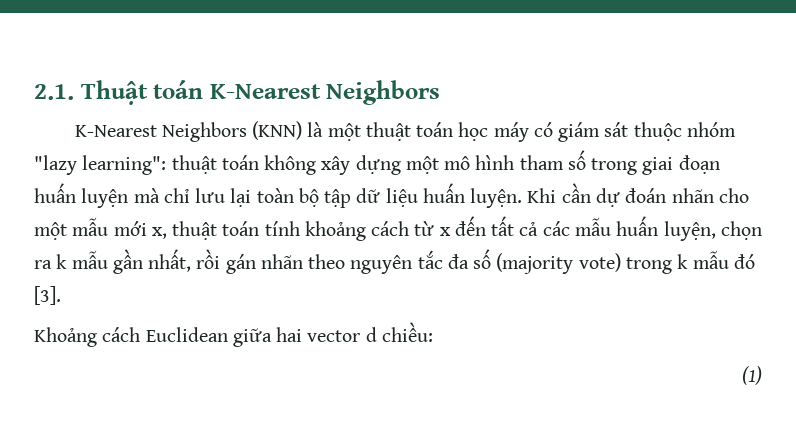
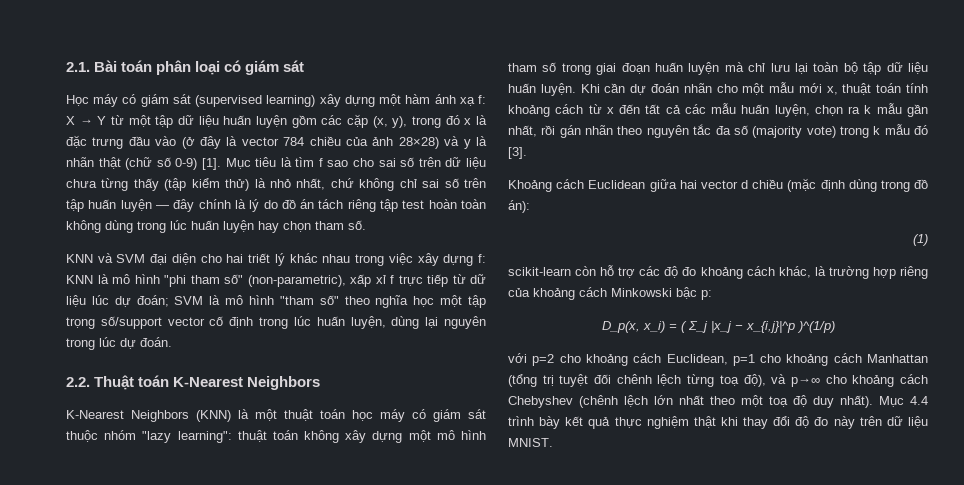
- 2.1. Thuật toán K-Nearest Neighbors
+ 2.1. Bài toán phân loại có giám sát
+ Học máy có giám sát (supervised learning) xây dựng một hàm ánh xạ f: X → Y từ một tập dữ liệu huấn luyện gồm các cặp (x, y), trong đó x là đặc trưng đầu vào (ở đây là vector 784 chiều của ảnh 28×28) và y là nhãn thật (chữ số 0-9) [1]. Mục tiêu là tìm f sao cho sai số trên dữ liệu chưa từng thấy (tập kiểm thử) là nhỏ nhất, chứ không chỉ sai số trên tập huấn luyện — đây chính là lý do đồ án tách riêng tập test hoàn toàn không dùng trong lúc huấn luyện hay chọn tham số.
+ KNN và SVM đại diện cho hai triết lý khác nhau trong việc xây dựng f: KNN là mô hình "phi tham số" (non-parametric), xấp xỉ f trực tiếp từ dữ liệu lúc dự đoán; SVM là mô hình "tham số" theo nghĩa học một tập trọng số/support vector cố định trong lúc huấn luyện, dùng lại nguyên trong lúc dự đoán.
+ 2.2. Thuật toán K-Nearest Neighbors
- Khoảng cách Euclidean giữa hai vector d chiều:
+ Khoảng cách Euclidean giữa hai vector d chiều (mặc định dùng trong đồ án):
  (1)
+ scikit-learn còn hỗ trợ các độ đo khoảng cách khác, là trường hợp riêng của khoảng cách Minkowski bậc p:
+ D_p(x, x_i) = ( Σ_j |x_j − x_{i,j}|^p )^(1/p)
+ với p=2 cho khoảng cách Euclidean, p=1 cho khoảng cách Manhattan (tổng trị tuyệt đối chênh lệch từng toạ độ), và p→∞ cho khoảng cách Chebyshev (chênh lệch lớn nhất theo một toạ độ duy nhất). Mục 4.4 trình bày kết quả thực nghiệm thật khi thay đổi độ đo này trên dữ liệu MNIST.

